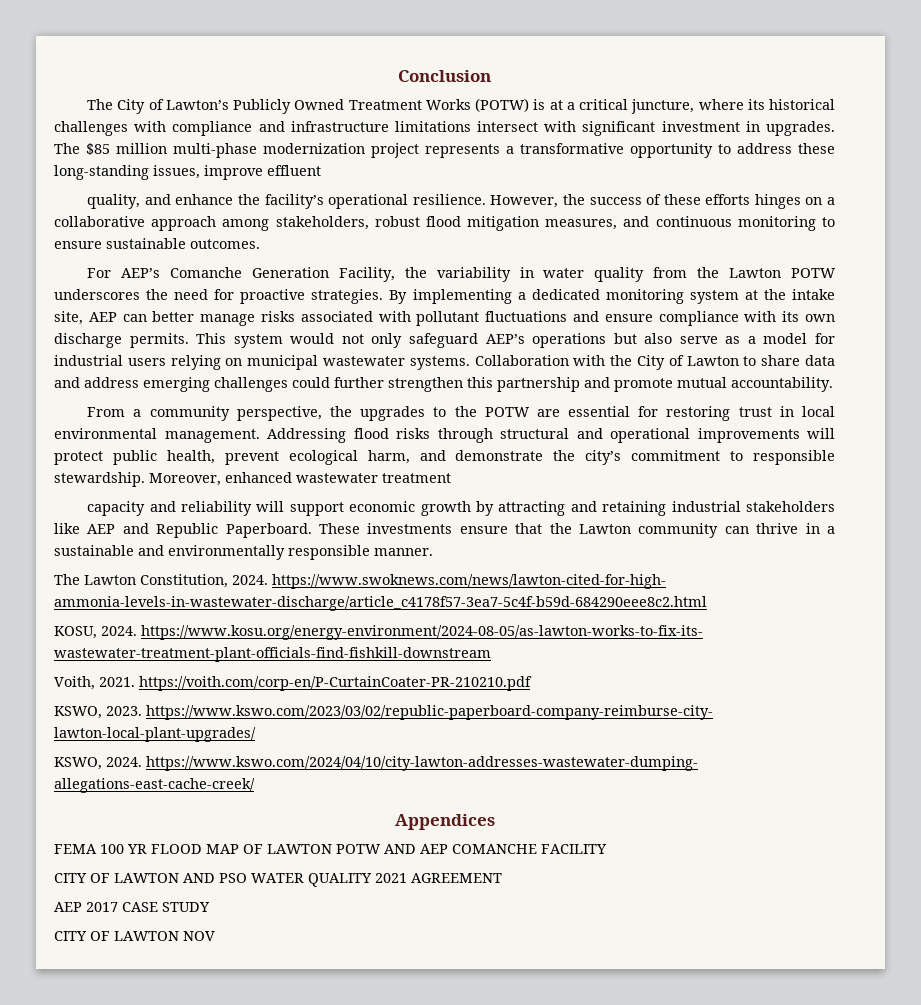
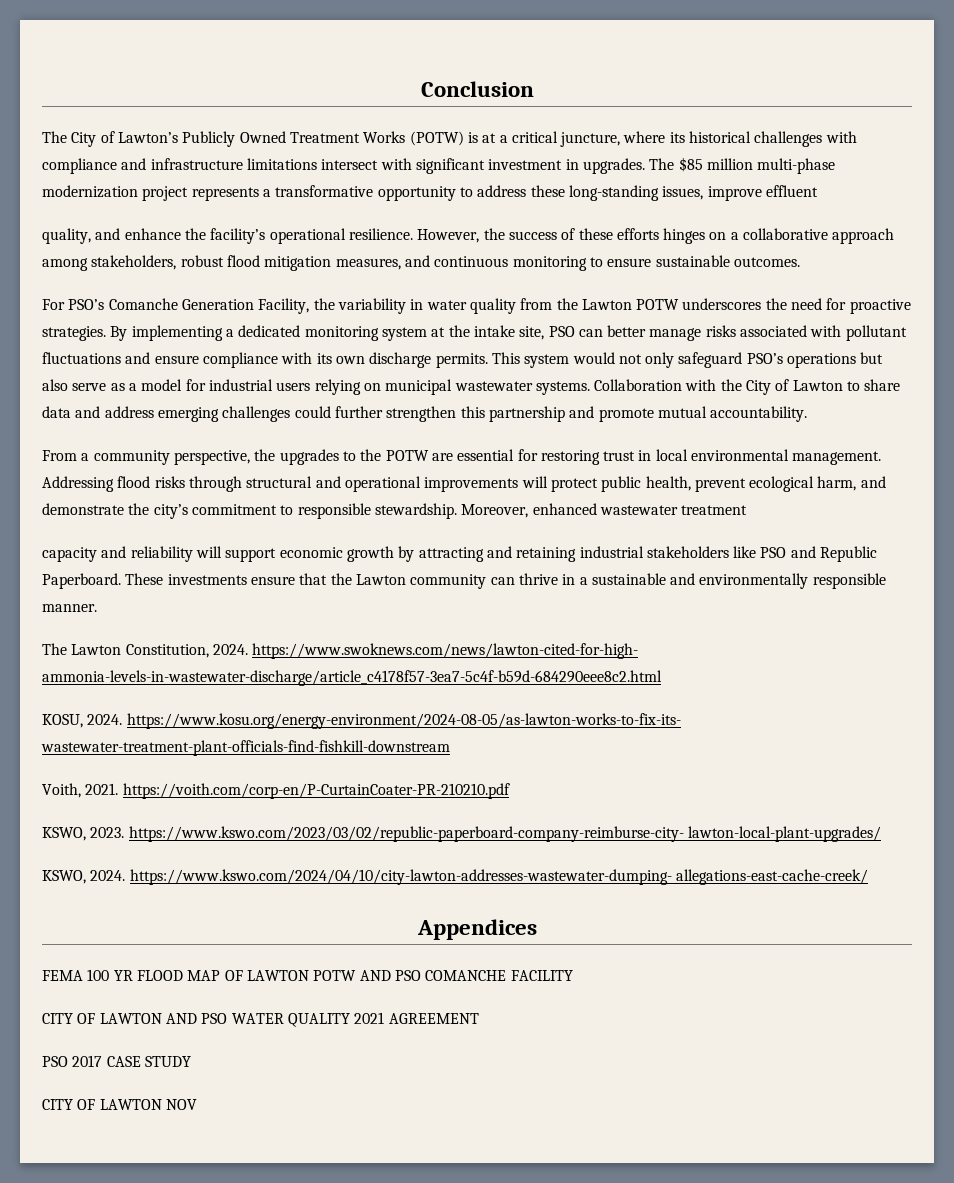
- For AEP’s Comanche Generation Facility, the variability in water quality from the Lawton POTW underscores the need for proactive strategies.
+ For PSO’s Comanche Generation Facility, the variability in water quality from the Lawton POTW underscores the need for proactive strategies.
- By implementing a dedicated monitoring system at the intake site, AEP can better manage risks associated with pollutant fluctuations and ensure compliance with its own discharge permits.
+ By implementing a dedicated monitoring system at the intake site, PSO can better manage risks associated with pollutant fluctuations and ensure compliance with its own discharge permits.
- This system would not only safeguard AEP’s operations but also serve as a model for industrial users relying on municipal wastewater systems.
+ This system would not only safeguard PSO’s operations but also serve as a model for industrial users relying on municipal wastewater systems.
- capacity and reliability will support economic growth by attracting and retaining industrial stakeholders like AEP and Republic Paperboard.
+ capacity and reliability will support economic growth by attracting and retaining industrial stakeholders like PSO and Republic Paperboard.
- FEMA 100 YR FLOOD MAP OF LAWTON POTW AND AEP COMANCHE FACILITY
+ FEMA 100 YR FLOOD MAP OF LAWTON POTW AND PSO COMANCHE FACILITY
- AEP 2017 CASE STUDY
+ PSO 2017 CASE STUDY

